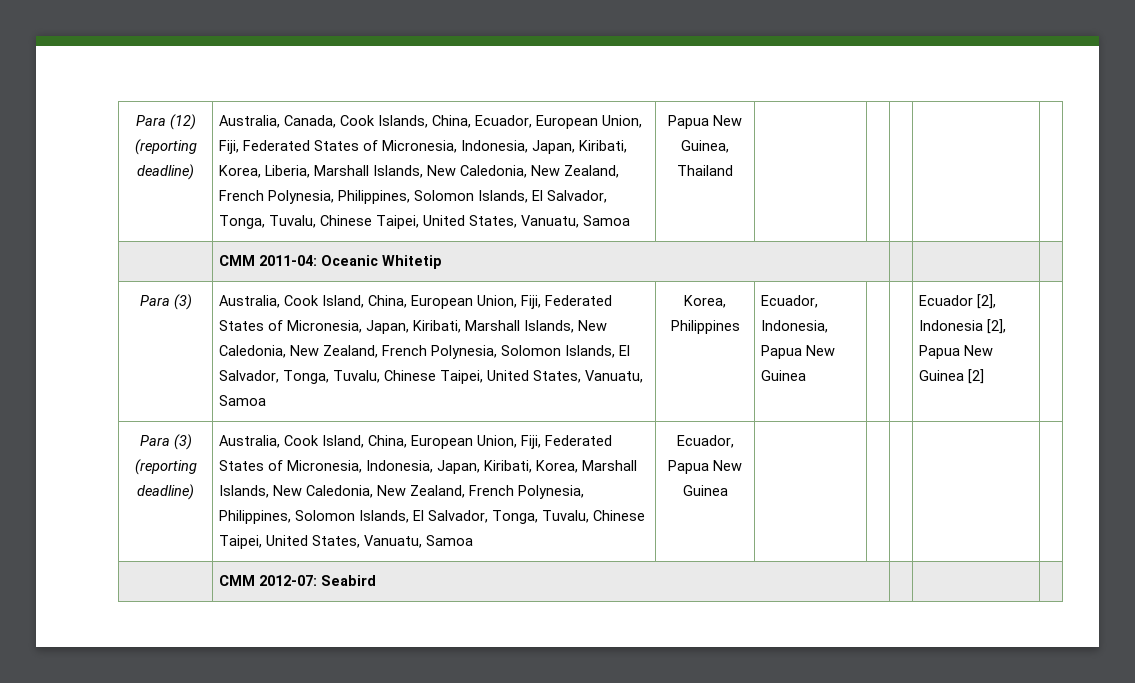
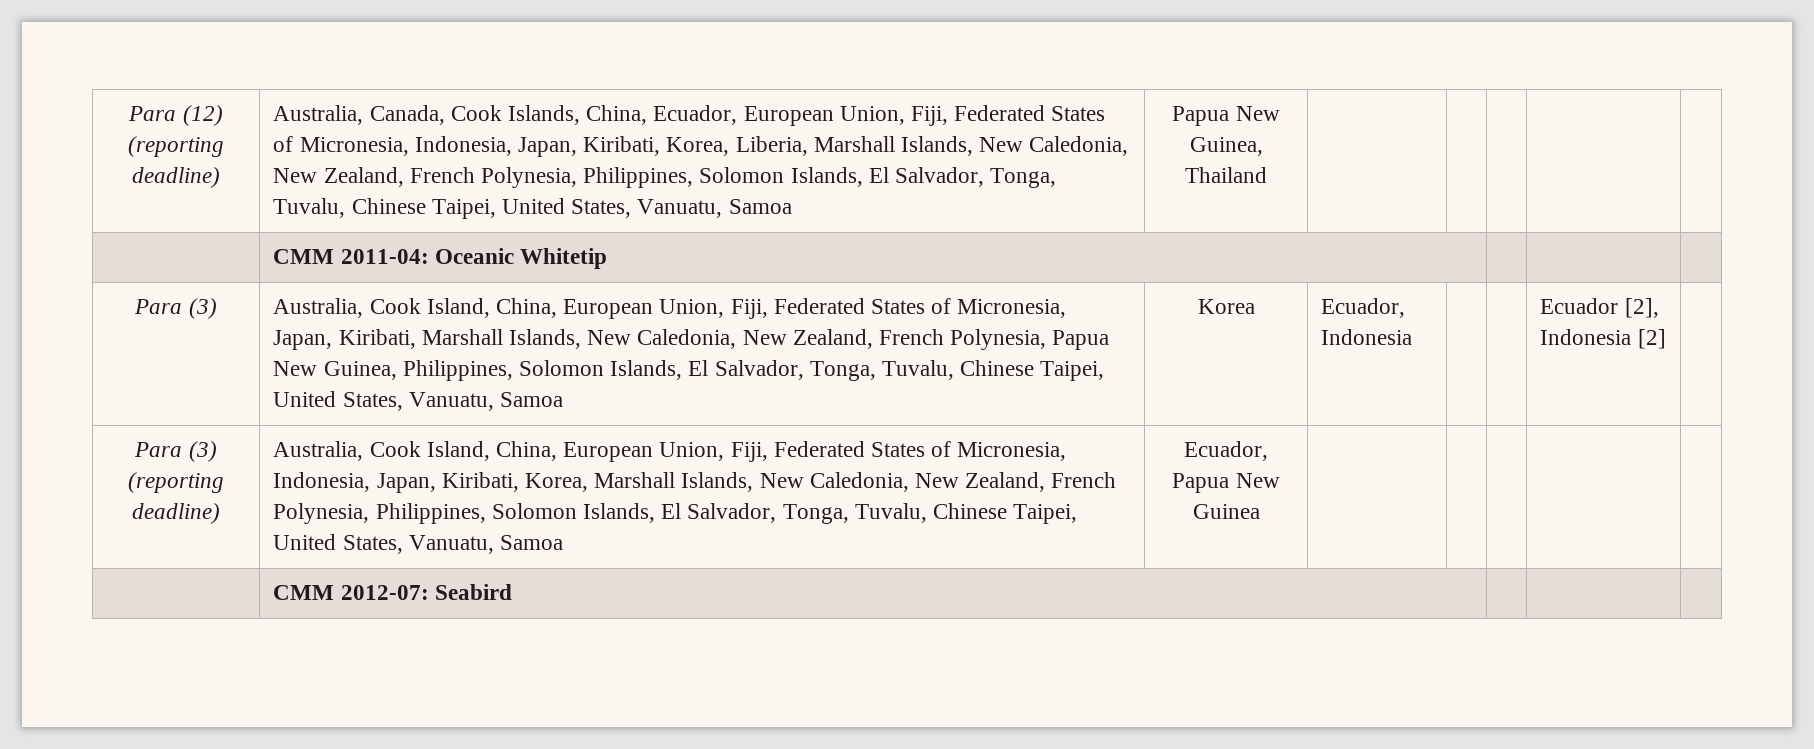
- Australia, Cook Island, China, European Union, Fiji, Federated States of Micronesia, Japan, Kiribati, Marshall Islands, New Caledonia, New Zealand, French Polynesia, Solomon Islands, El Salvador, Tonga, Tuvalu, Chinese Taipei, United States, Vanuatu, Samoa
+ Australia, Cook Island, China, European Union, Fiji, Federated States of Micronesia, Japan, Kiribati, Marshall Islands, New Caledonia, New Zealand, French Polynesia, Papua New Guinea, Philippines, Solomon Islands, El Salvador, Tonga, Tuvalu, Chinese Taipei, United States, Vanuatu, Samoa
- Korea, Philippines | Ecuador, Indonesia, Papua New Guinea
+ Korea | Ecuador, Indonesia
- Ecuador [2], Indonesia [2], Papua New Guinea [2]
+ Ecuador [2], Indonesia [2]

